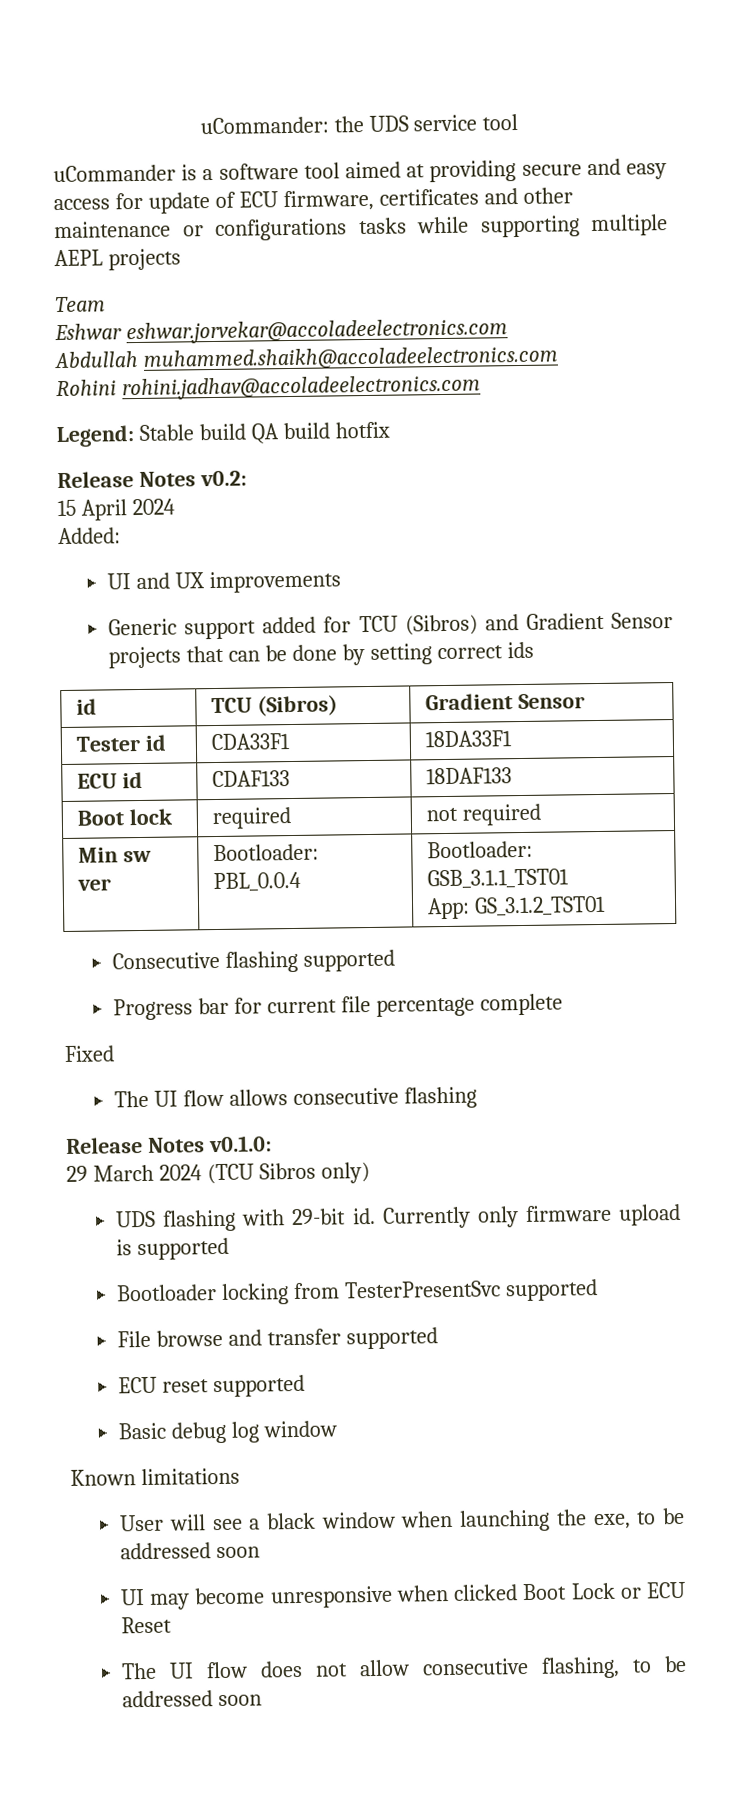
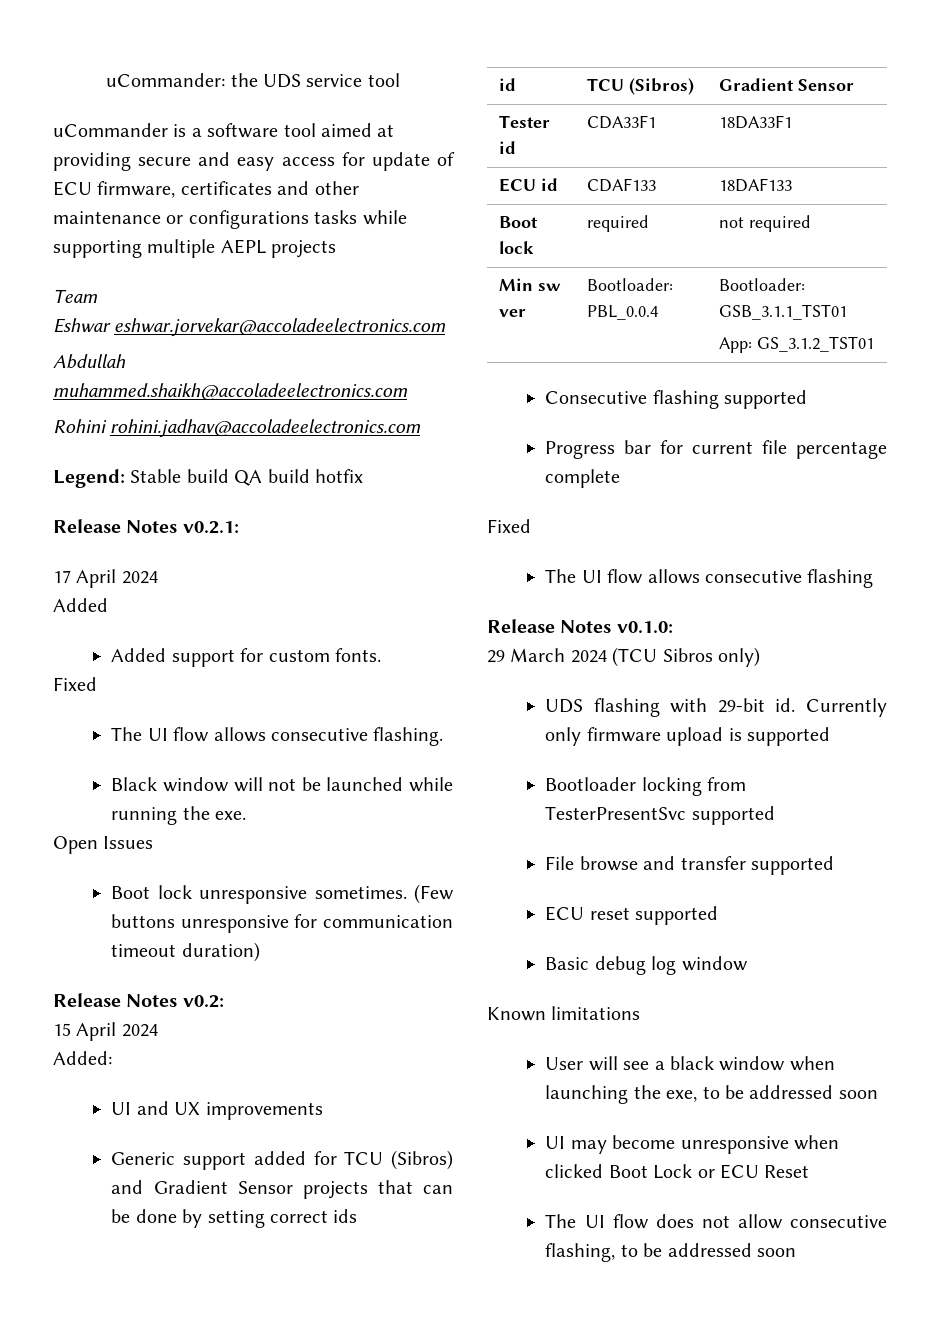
+ Release Notes v0.2.1:
+ 17 April 2024
+ Added
+ Added support for custom fonts.
+ Fixed
+ The UI flow allows consecutive flashing.
+ Black window will not be launched while running the exe.
+ Open Issues
+ Boot lock unresponsive sometimes. (Few buttons unresponsive for communication timeout duration)

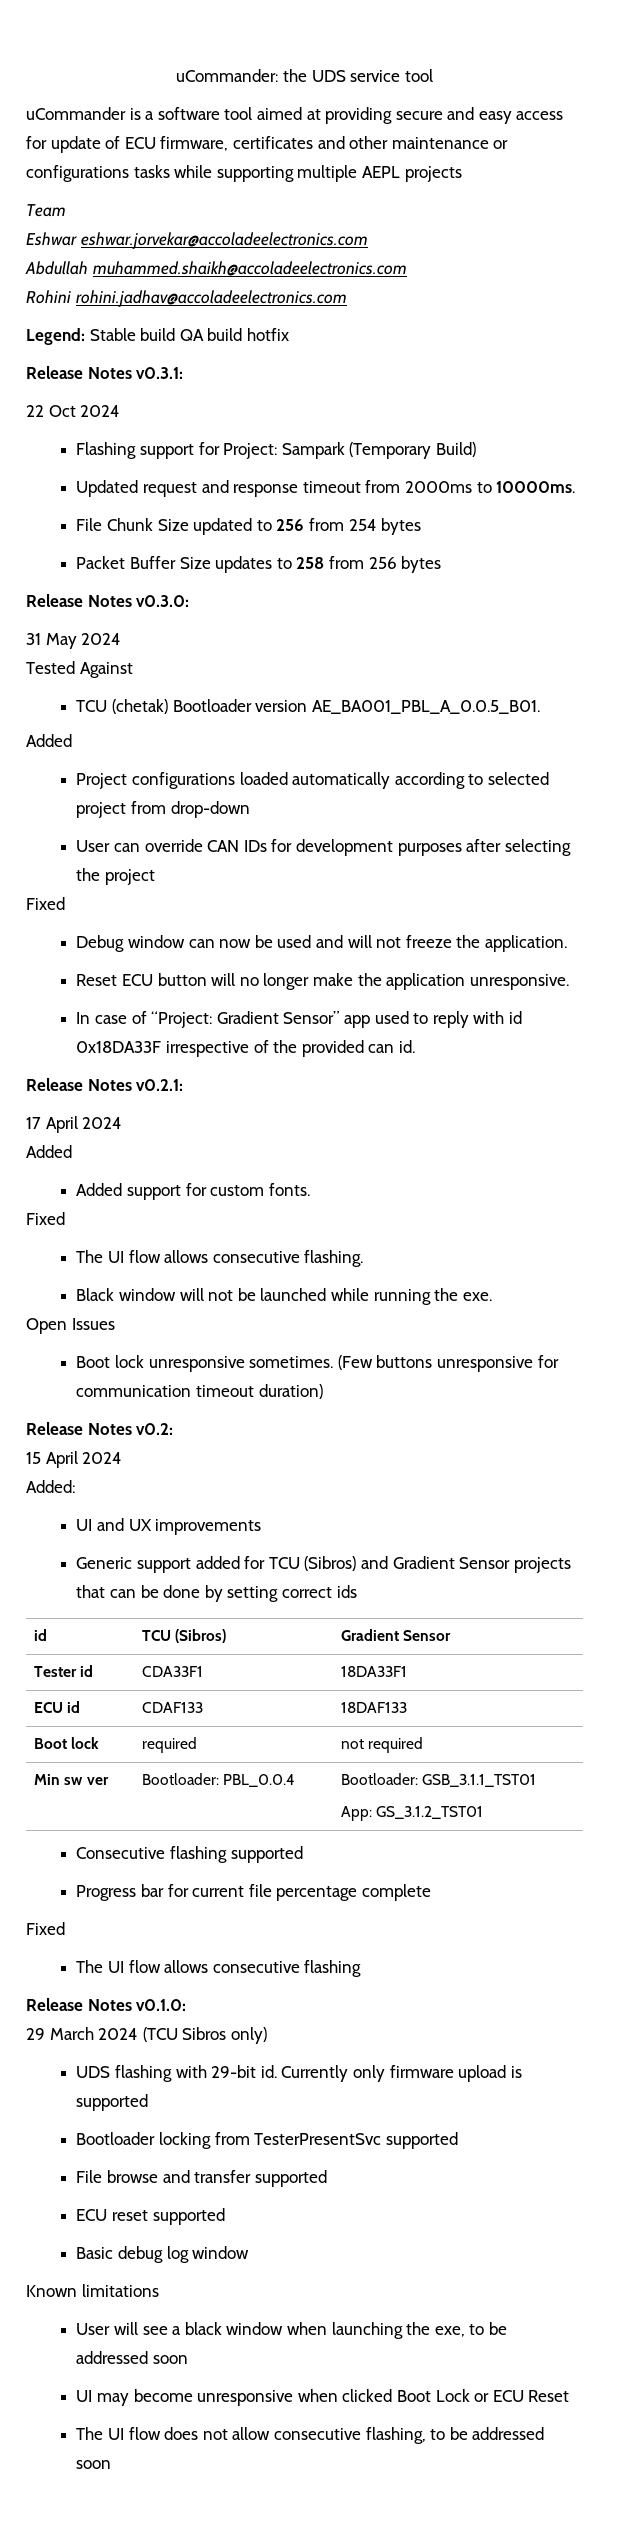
+ Release Notes v0.3.1:
+ 22 Oct 2024
+ Flashing support for Project: Sampark (Temporary Build)
+ Updated request and response timeout from 2000ms to 10000ms.
+ File Chunk Size updated to 256 from 254 bytes
+ Packet Buffer Size updates to 258 from 256 bytes
+ Release Notes v0.3.0:
+ 31 May 2024
+ Tested Against
+ TCU (chetak) Bootloader version AE_BA001_PBL_A_0.0.5_B01.
+ Added
+ Project configurations loaded automatically according to selected project from drop-down
+ User can override CAN IDs for development purposes after selecting the project
+ Fixed
+ Debug window can now be used and will not freeze the application.
+ Reset ECU button will no longer make the application unresponsive.
+ In case of “Project: Gradient Sensor” app used to reply with id 0x18DA33F irrespective of the provided can id.

